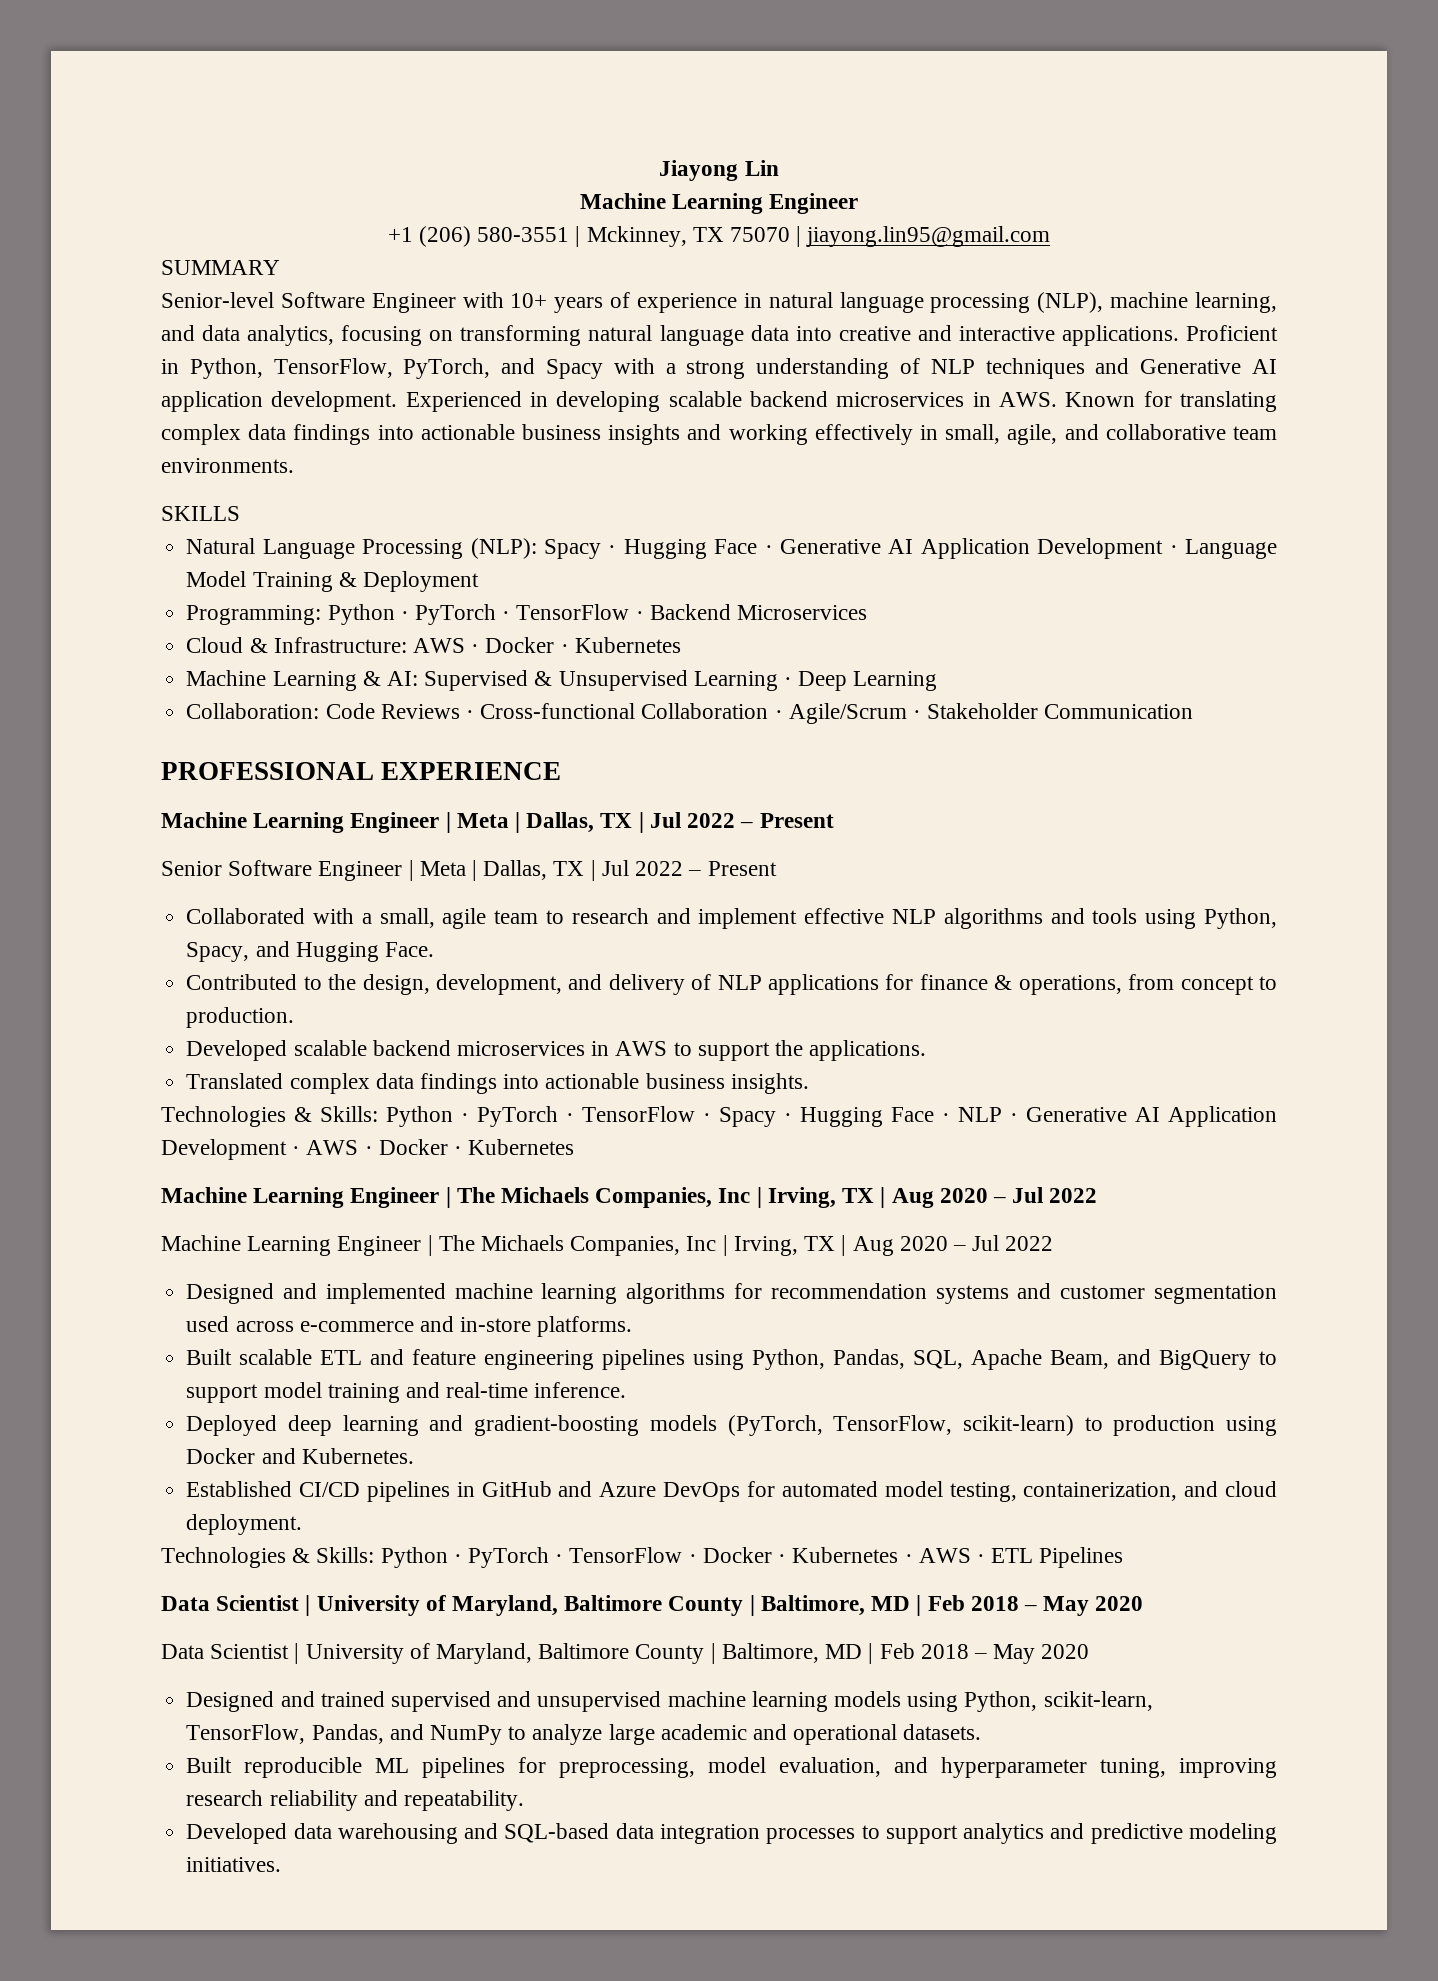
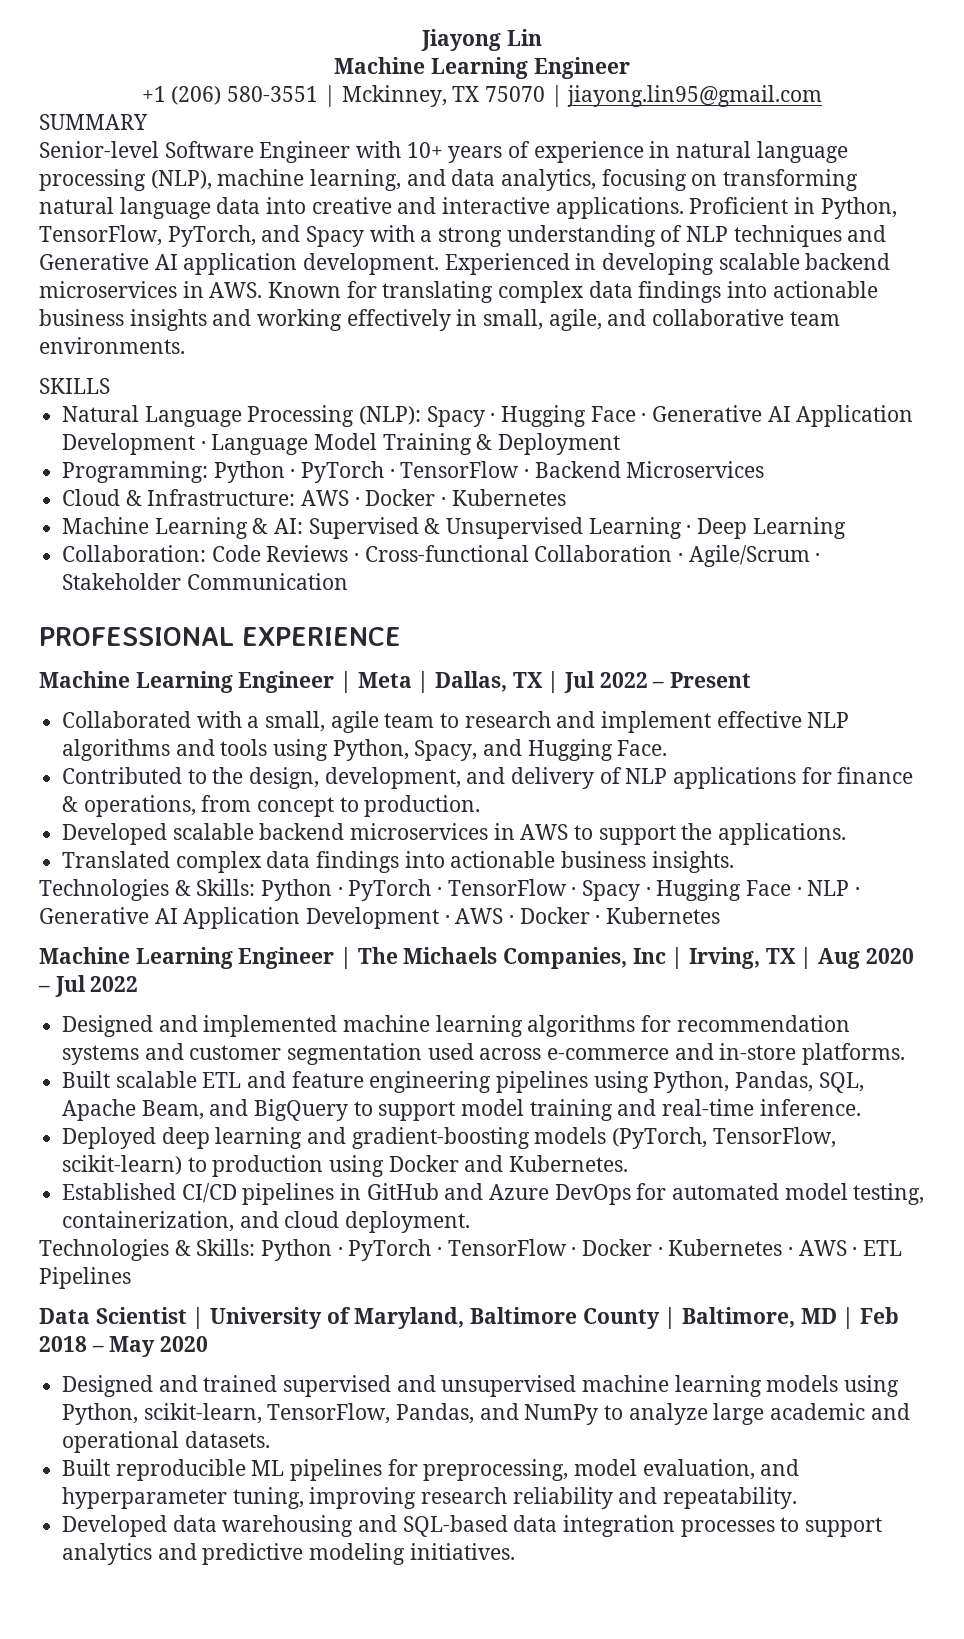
- Senior Software Engineer | Meta | Dallas, TX | Jul 2022 – Present
  Technologies & Skills: Python · PyTorch · TensorFlow · Spacy · Hugging Face · NLP · Generative AI Application Development · AWS · Docker · Kubernetes
- Machine Learning Engineer | The Michaels Companies, Inc | Irving, TX | Aug 2020 – Jul 2022
  Technologies & Skills: Python · PyTorch · TensorFlow · Docker · Kubernetes · AWS · ETL Pipelines
- Data Scientist | University of Maryland, Baltimore County | Baltimore, MD | Feb 2018 – May 2020

